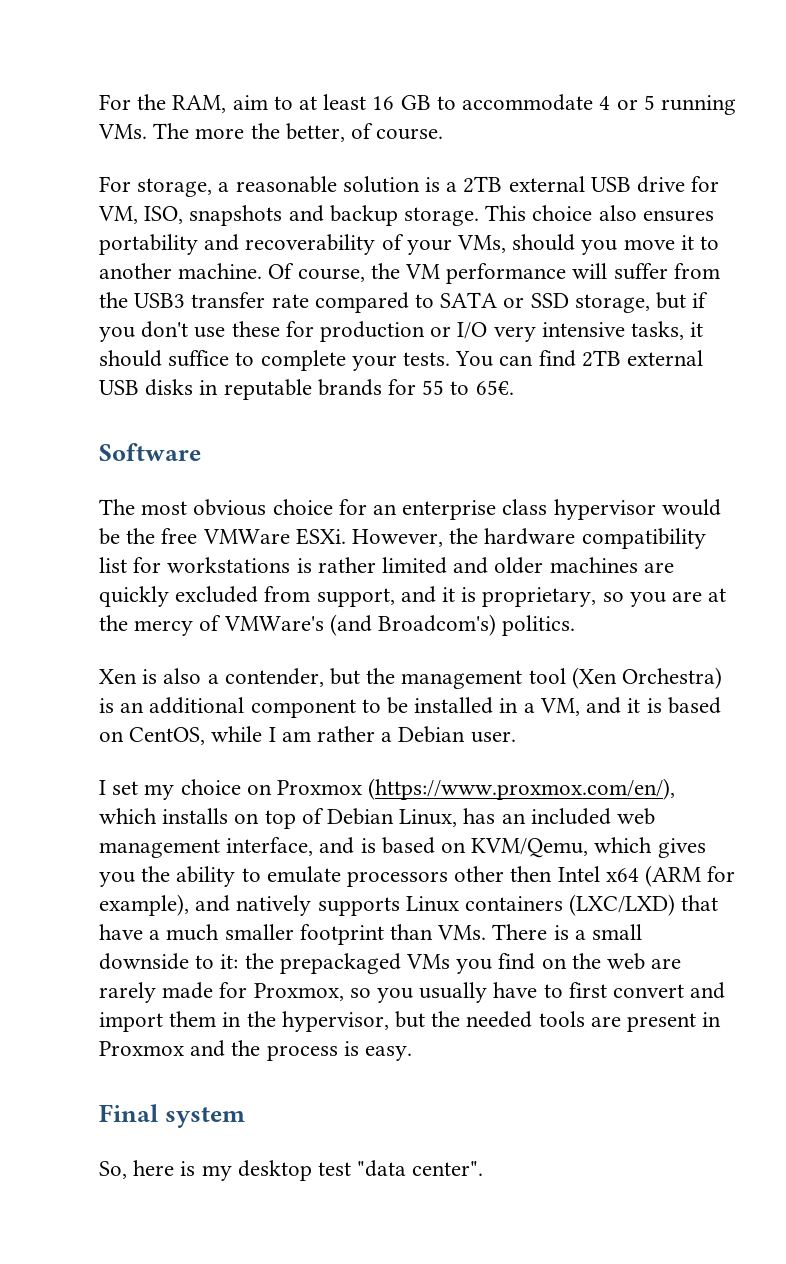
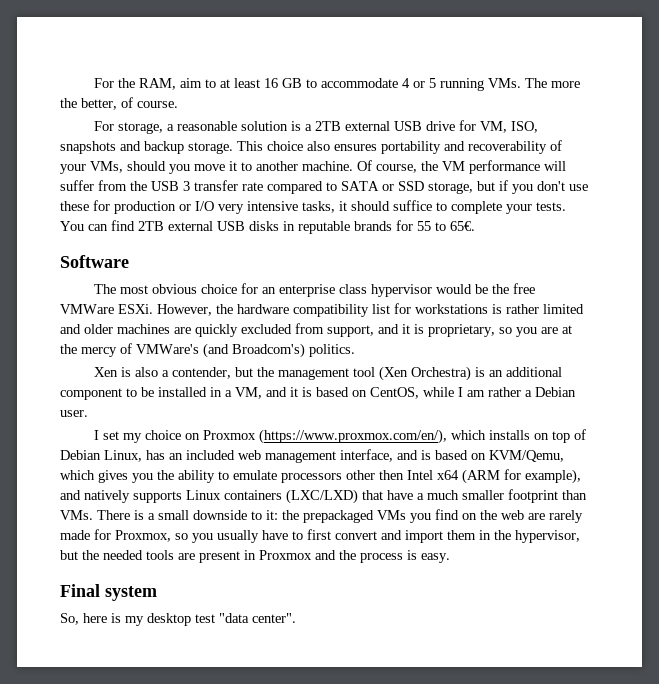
- Of course, the VM performance will suffer from the USB3 transfer rate compared to SATA or SSD storage, but if you don't use these for production or I/O very intensive tasks, it should suffice to complete your tests.
+ Of course, the VM performance will suffer from the USB 3 transfer rate compared to SATA or SSD storage, but if you don't use these for production or I/O very intensive tasks, it should suffice to complete your tests.

